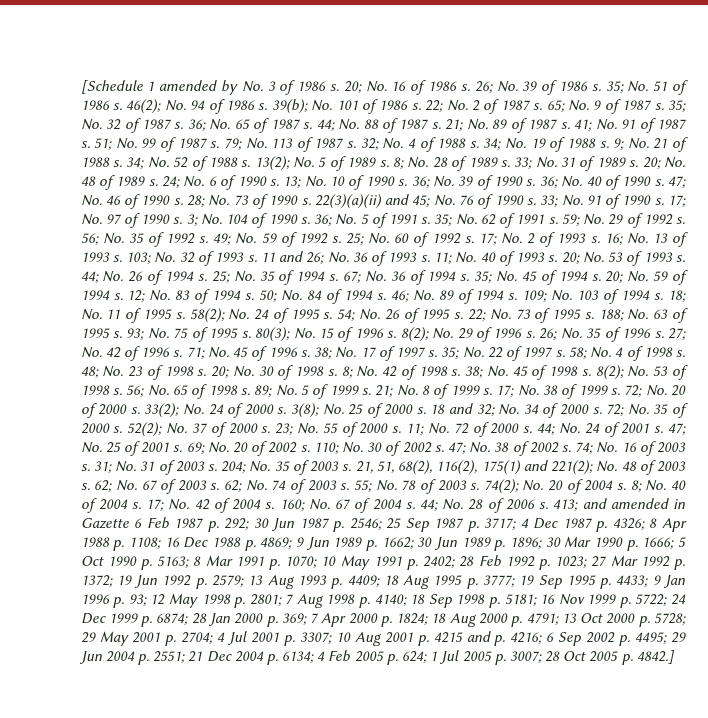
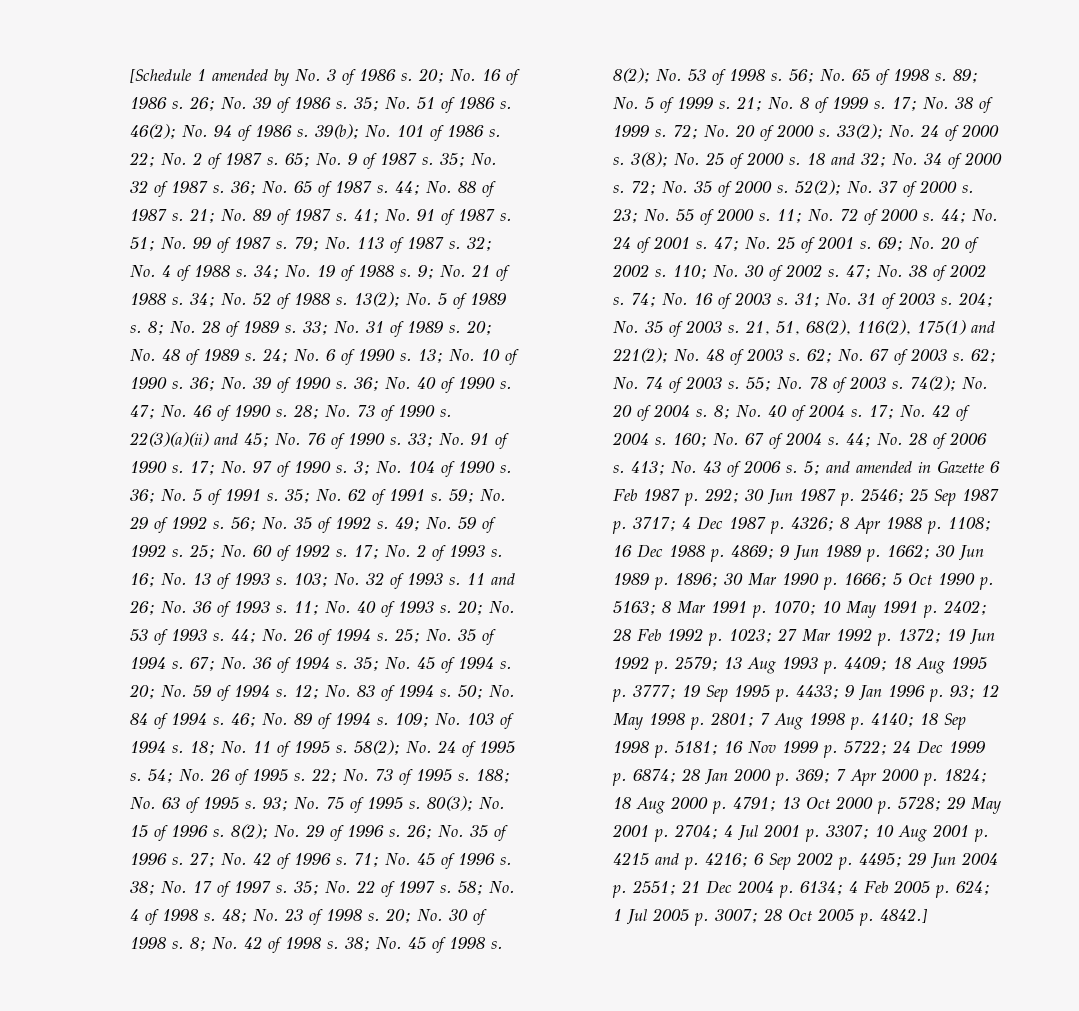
+ No. 43 of 2006 s. 5;

